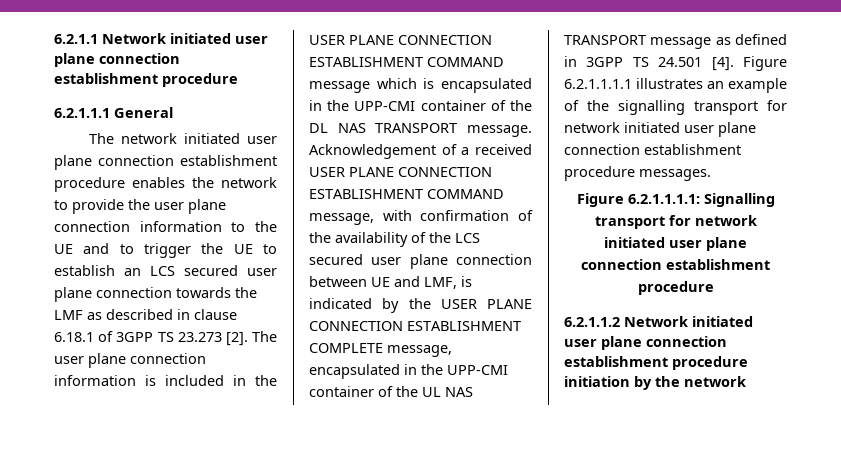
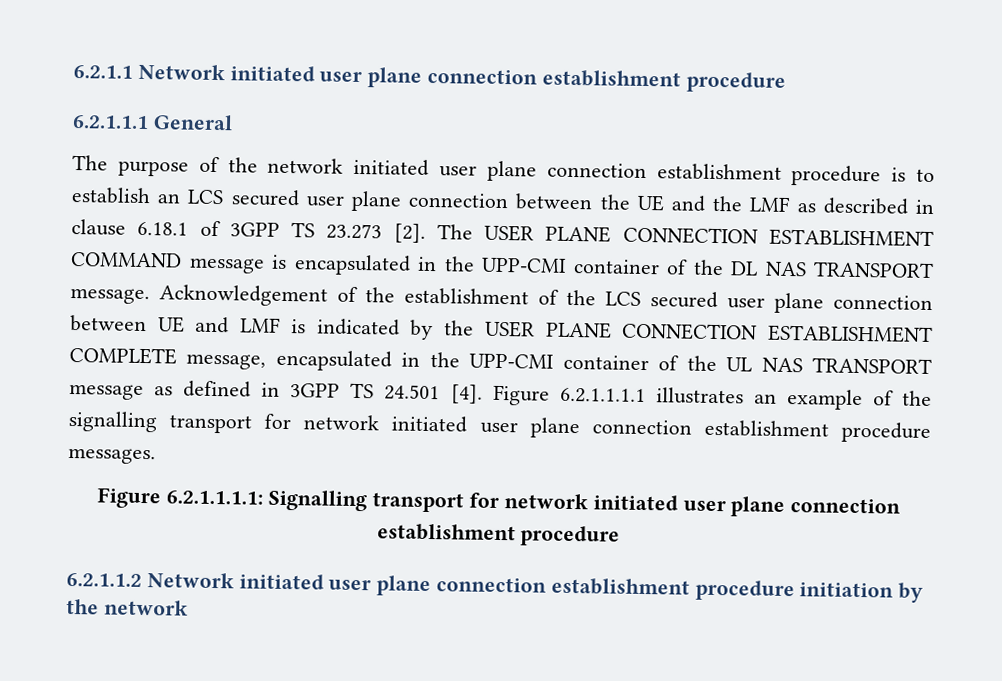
- The network initiated user plane connection establishment procedure enables the network to provide the user plane connection information to the UE and to trigger the UE to establish an LCS secured user plane connection towards the LMF as described in clause 6.18.1 of 3GPP TS 23.273 [2].
+ The purpose of the network initiated user plane connection establishment procedure is to establish an LCS secured user plane connection between the UE and the LMF as described in clause 6.18.1 of 3GPP TS 23.273 [2].
- The user plane connection information is included in the USER PLANE CONNECTION ESTABLISHMENT COMMAND message which is encapsulated in the UPP-CMI container of the DL NAS TRANSPORT message.
+ The USER PLANE CONNECTION ESTABLISHMENT COMMAND message is encapsulated in the UPP-CMI container of the DL NAS TRANSPORT message.
- Acknowledgement of a received USER PLANE CONNECTION ESTABLISHMENT COMMAND message, with confirmation of the availability of the LCS secured user plane connection between UE and LMF, is indicated by the USER PLANE CONNECTION ESTABLISHMENT COMPLETE message, encapsulated in the UPP-CMI container of the UL NAS TRANSPORT message as defined in 3GPP TS 24.501 [4].
+ Acknowledgement of the establishment of the LCS secured user plane connection between UE and LMF is indicated by the USER PLANE CONNECTION ESTABLISHMENT COMPLETE message, encapsulated in the UPP-CMI container of the UL NAS TRANSPORT message as defined in 3GPP TS 24.501 [4].

